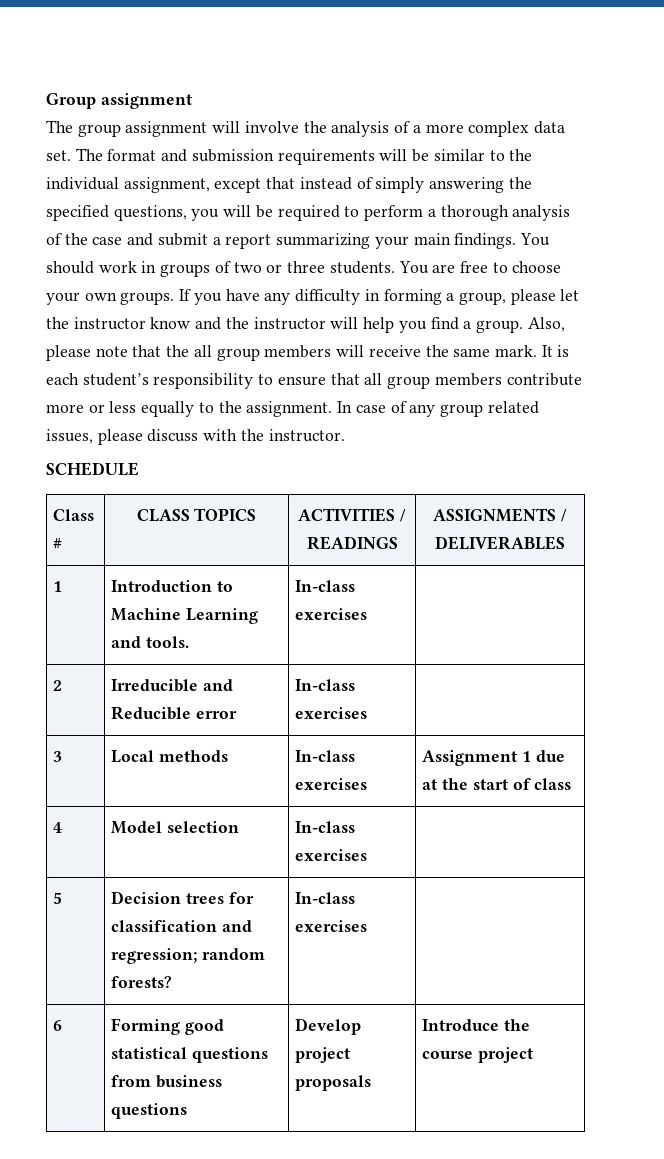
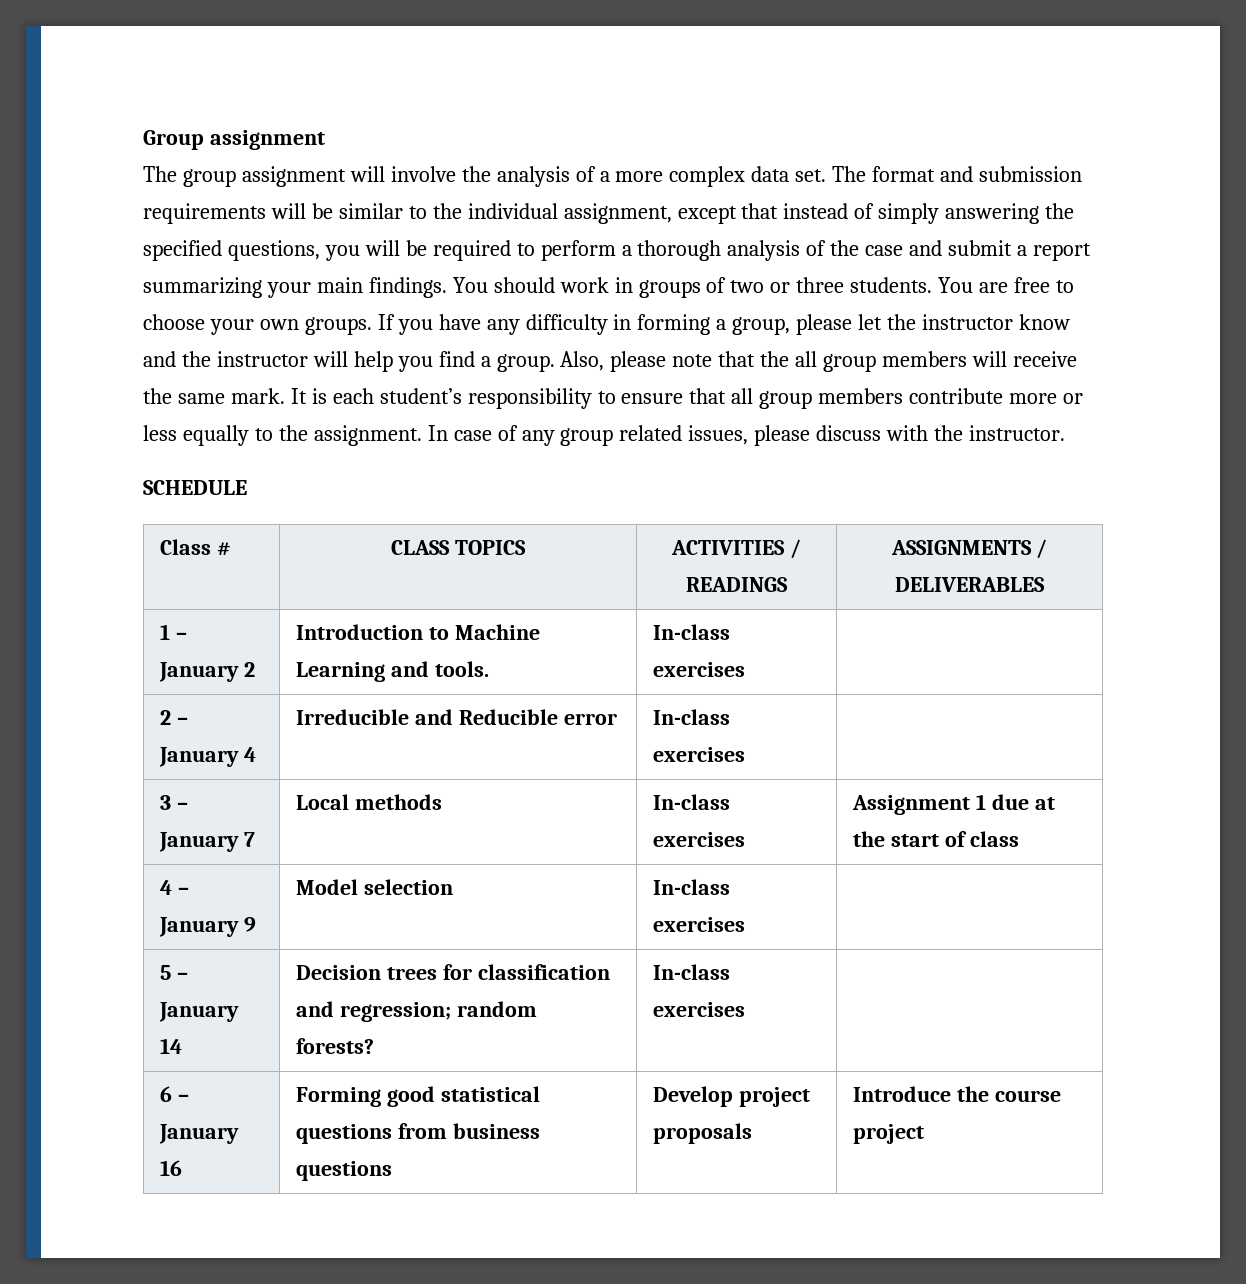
- 1 | Introduction to Machine Learning and tools. | In-class exercises |
+ 1 – January 2 | Introduction to Machine Learning and tools. | In-class exercises |
- 2 | Irreducible and Reducible error | In-class exercises |
+ 2 – January 4 | Irreducible and Reducible error | In-class exercises |
- 3 | Local methods | In-class exercises | Assignment 1 due at the start of class
+ 3 – January 7 | Local methods | In-class exercises | Assignment 1 due at the start of class
- 4 | Model selection | In-class exercises |
+ 4 – January 9 | Model selection | In-class exercises |
- 5 | Decision trees for classification and regression; random forests? | In-class exercises |
+ 5 – January 14 | Decision trees for classification and regression; random forests? | In-class exercises |
- 6 | Forming good statistical questions from business questions | Develop project proposals | Introduce the course project
+ 6 – January 16 | Forming good statistical questions from business questions | Develop project proposals | Introduce the course project

